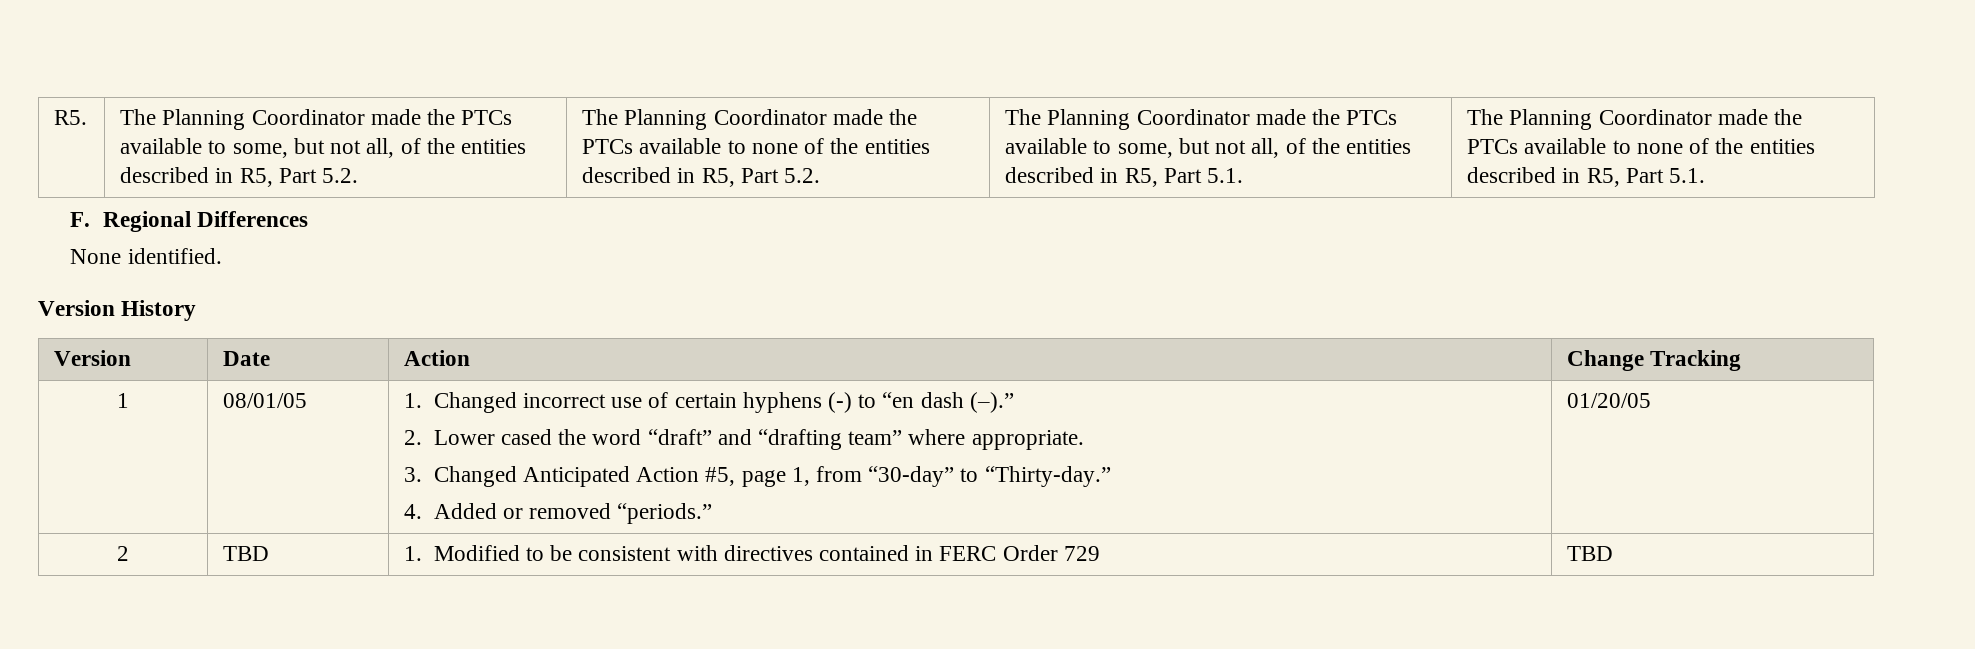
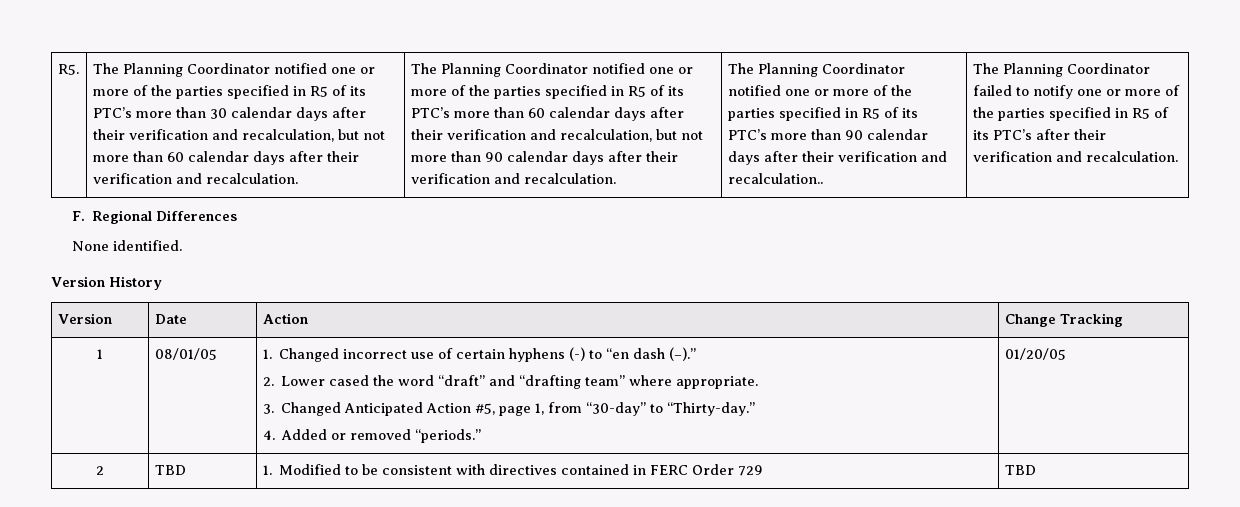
- The Planning Coordinator made the PTCs available to some, but not all, of the entities described in R5, Part 5.2. | The Planning Coordinator made the PTCs available to none of the entities described in R5, Part 5.2. | The Planning Coordinator made the PTCs available to some, but not all, of the entities described in R5, Part 5.1. | The Planning Coordinator made the PTCs available to none of the entities described in R5, Part 5.1.
+ The Planning Coordinator notified one or more of the parties specified in R5 of its PTC’s more than 30 calendar days after their verification and recalculation, but not more than 60 calendar days after their verification and recalculation. | The Planning Coordinator notified one or more of the parties specified in R5 of its PTC’s more than 60 calendar days after their verification and recalculation, but not more than 90 calendar days after their verification and recalculation. | The Planning Coordinator notified one or more of the parties specified in R5 of its PTC’s more than 90 calendar days after their verification and recalculation.. | The Planning Coordinator failed to notify one or more of the parties specified in R5 of its PTC’s after their verification and recalculation.

